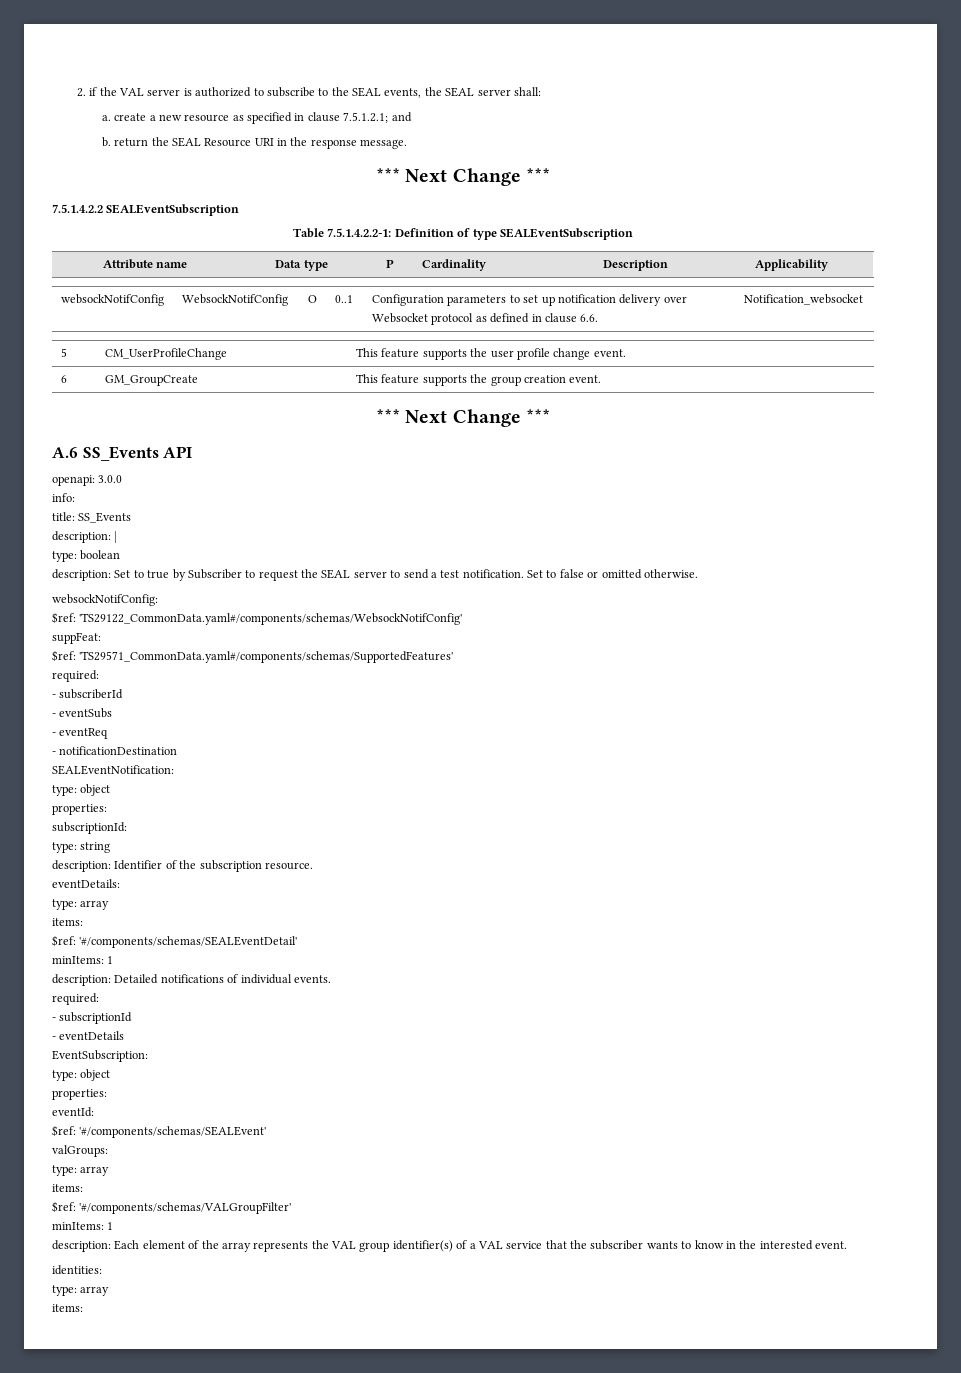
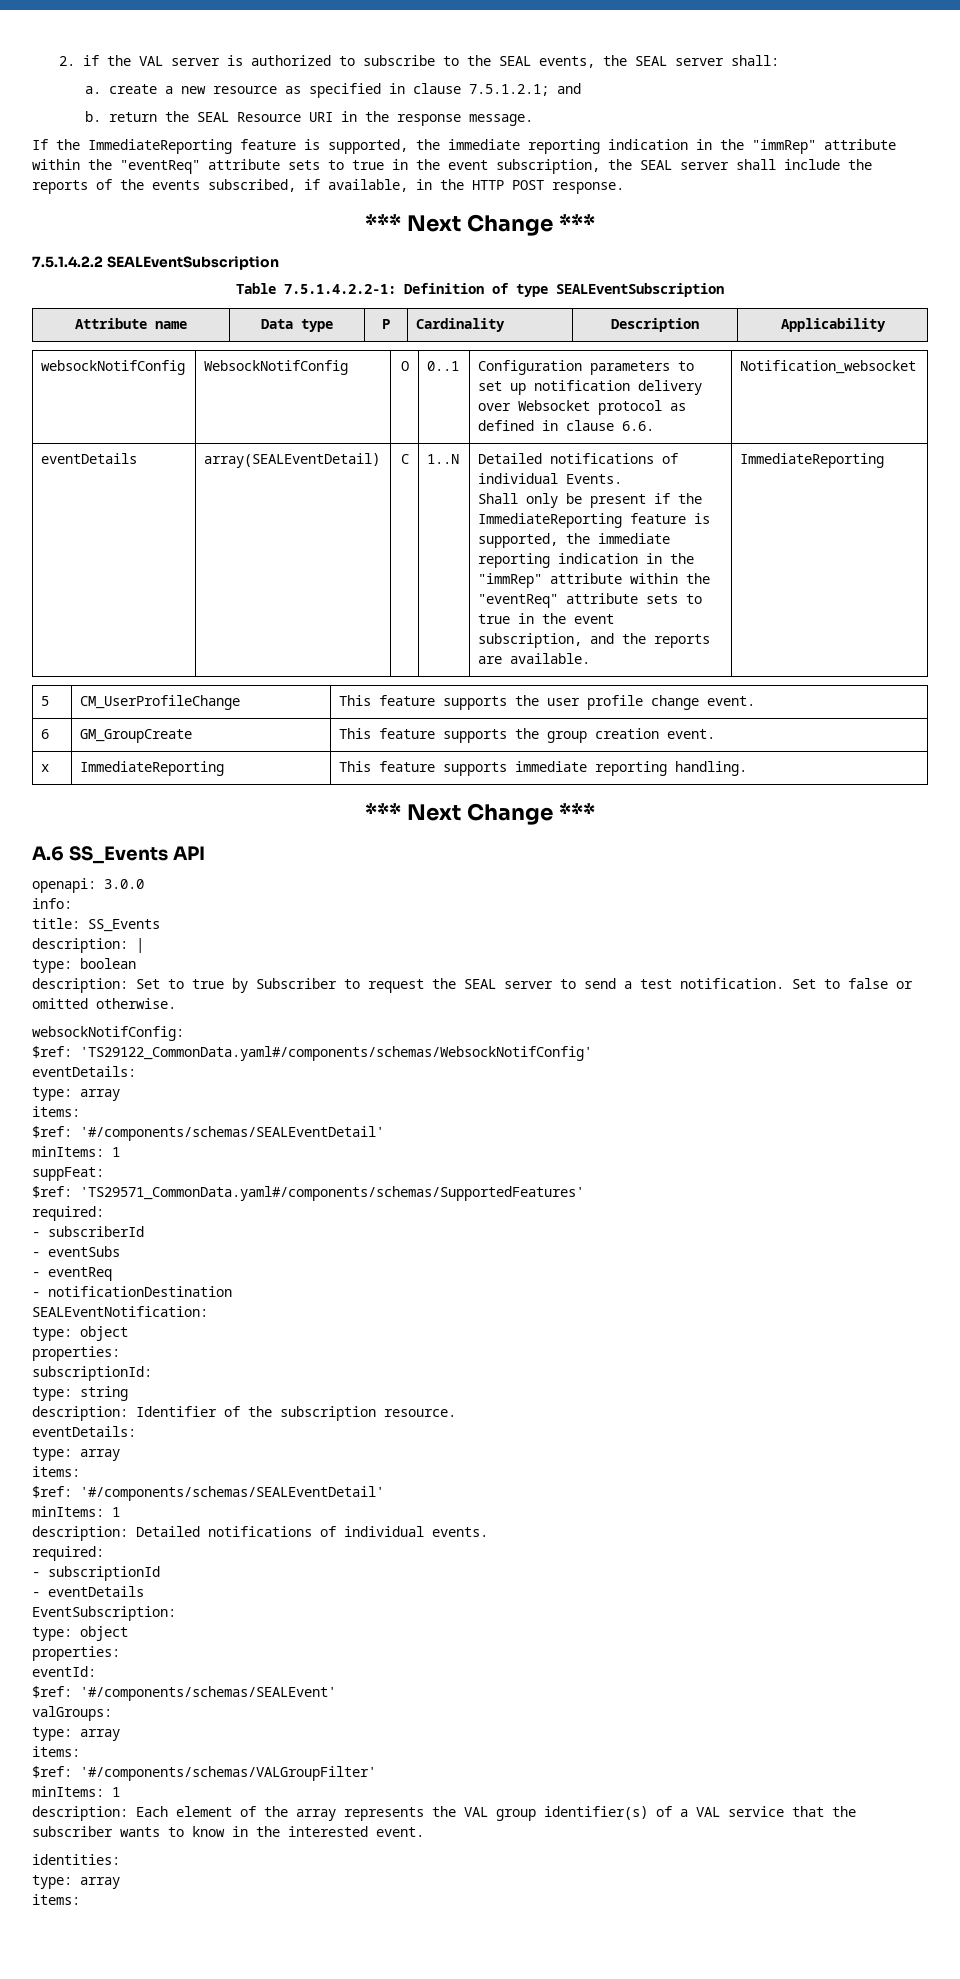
+ If the ImmediateReporting feature is supported, the immediate reporting indication in the "immRep" attribute within the "eventReq" attribute sets to true in the event subscription, the SEAL server shall include the reports of the events subscribed, if available, in the HTTP POST response.
+ eventDetails | array(SEALEventDetail) | C | 1..N | Detailed notifications of individual Events.
+ Shall only be present if the ImmediateReporting feature is supported, the immediate reporting indication in the "immRep" attribute within the "eventReq" attribute sets to true in the event subscription, and the reports are available. | ImmediateReporting
+ x | ImmediateReporting | This feature supports immediate reporting handling.
  $ref: 'TS29122_CommonData.yaml#/components/schemas/WebsockNotifConfig'
+ eventDetails:
+ type: array
+ items:
+ $ref: '#/components/schemas/SEALEventDetail'
+ minItems: 1

